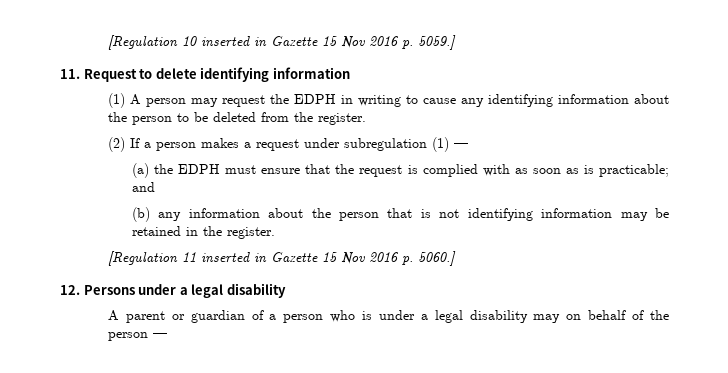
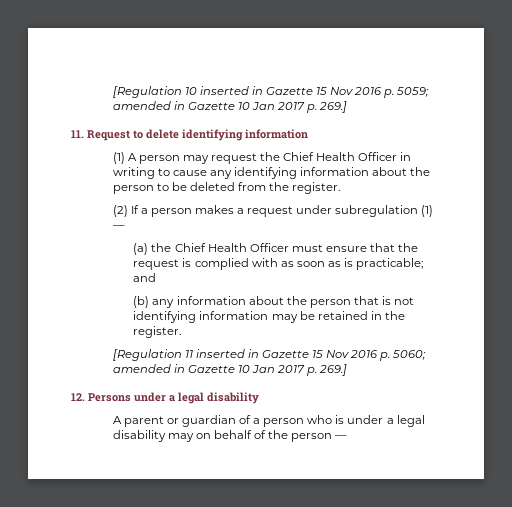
- [Regulation 10 inserted in Gazette 15 Nov 2016 p. 5059.]
+ [Regulation 10 inserted in Gazette 15 Nov 2016 p. 5059; amended in Gazette 10 Jan 2017 p. 269.]
- (1) A person may request the EDPH in writing to cause any identifying information about the person to be deleted from the register.
+ (1) A person may request the Chief Health Officer in writing to cause any identifying information about the person to be deleted from the register.
- (a) the EDPH must ensure that the request is complied with as soon as is practicable; and
+ (a) the Chief Health Officer must ensure that the request is complied with as soon as is practicable; and
- [Regulation 11 inserted in Gazette 15 Nov 2016 p. 5060.]
+ [Regulation 11 inserted in Gazette 15 Nov 2016 p. 5060; amended in Gazette 10 Jan 2017 p. 269.]

